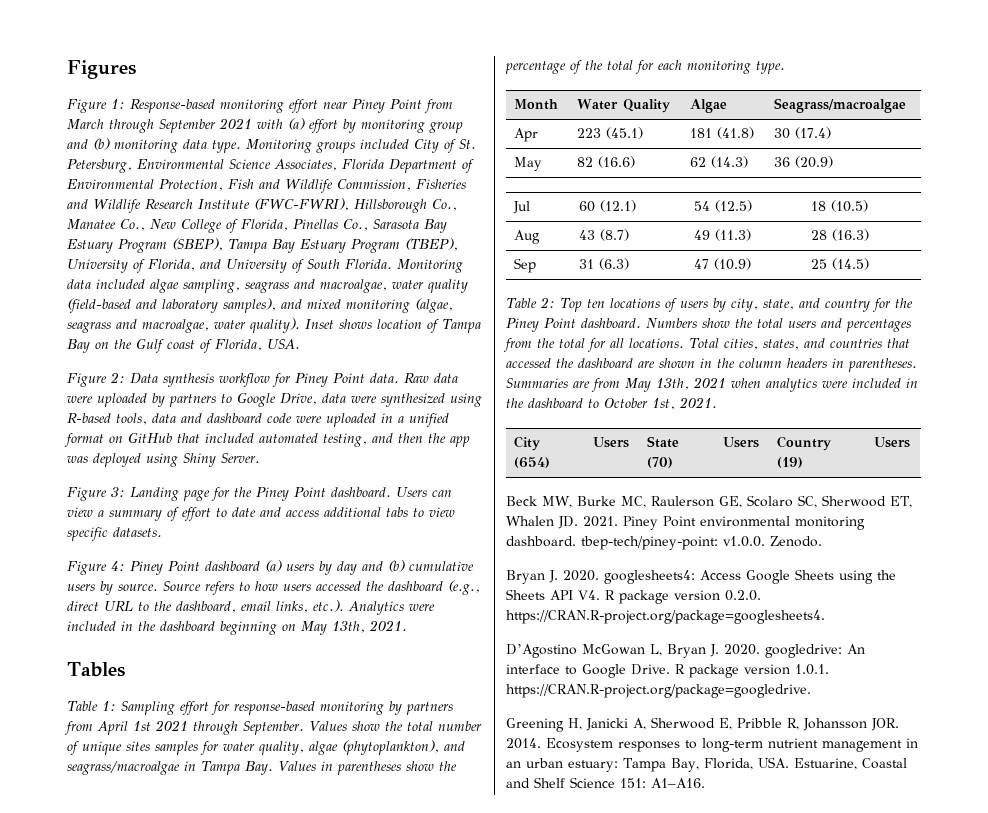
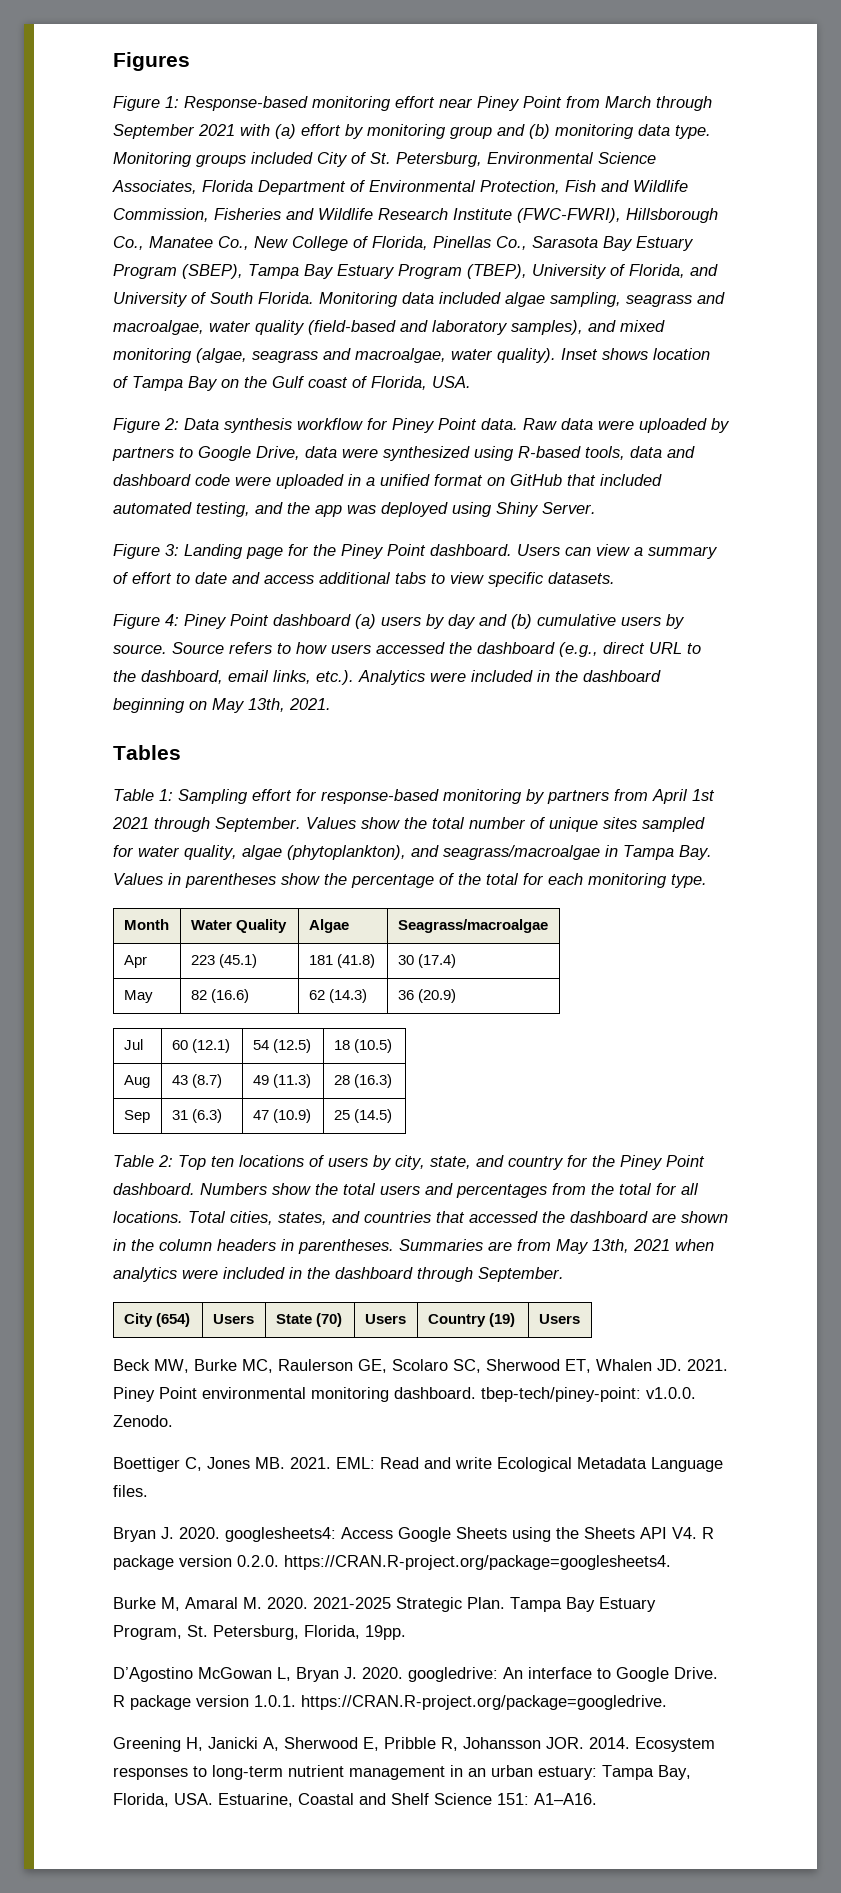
- Raw data were uploaded by partners to Google Drive, data were synthesized using R-based tools, data and dashboard code were uploaded in a unified format on GitHub that included automated testing, and then the app was deployed using Shiny Server.
+ Raw data were uploaded by partners to Google Drive, data were synthesized using R-based tools, data and dashboard code were uploaded in a unified format on GitHub that included automated testing, and the app was deployed using Shiny Server.
- Values show the total number of unique sites samples for water quality, algae (phytoplankton), and seagrass/macroalgae in Tampa Bay. Values in parentheses show the percentage of the total for each monitoring type.
+ Values show the total number of unique sites sampled for water quality, algae (phytoplankton), and seagrass/macroalgae in Tampa Bay. Values in parentheses show the percentage of the total for each monitoring type.
- Summaries are from May 13th, 2021 when analytics were included in the dashboard to October 1st, 2021.
+ Summaries are from May 13th, 2021 when analytics were included in the dashboard through September.
+ Boettiger C, Jones MB. 2021. EML: Read and write Ecological Metadata Language files.
+ Burke M, Amaral M. 2020. 2021-2025 Strategic Plan. Tampa Bay Estuary Program, St. Petersburg, Florida, 19pp.

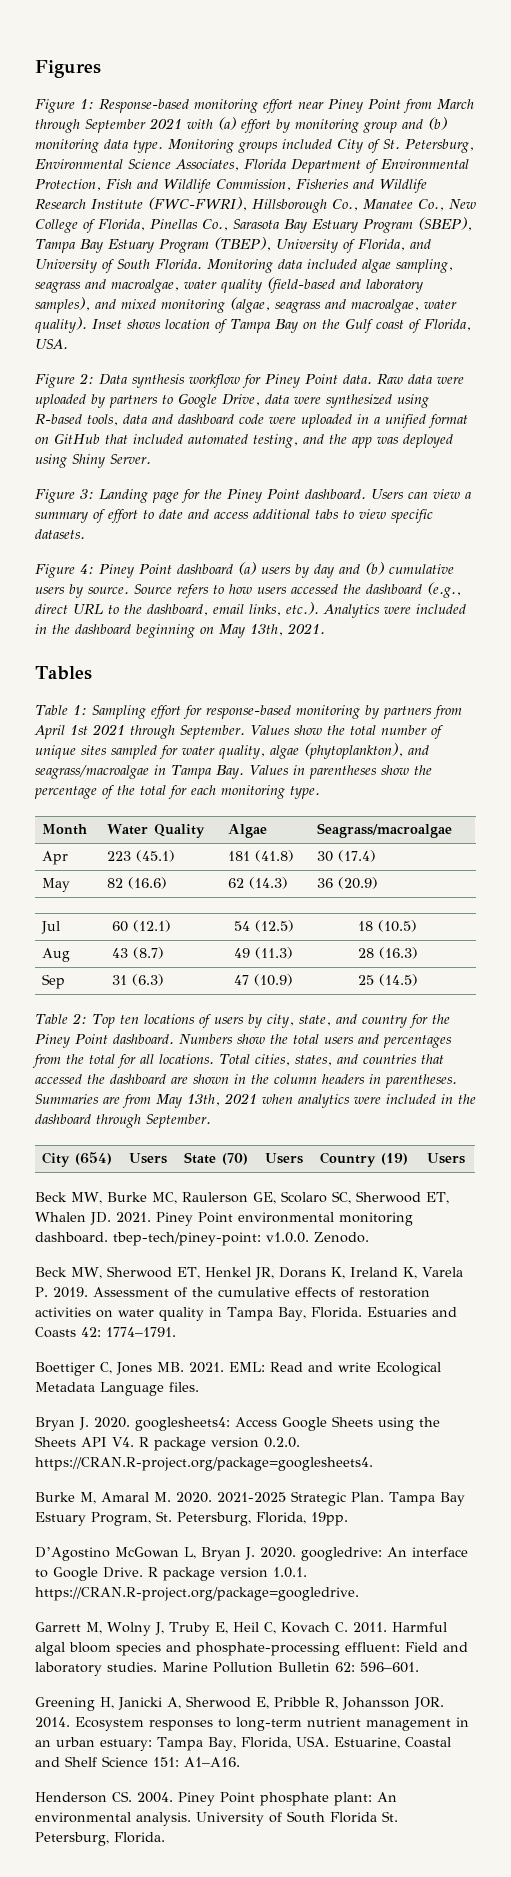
+ Beck MW, Sherwood ET, Henkel JR, Dorans K, Ireland K, Varela P. 2019. Assessment of the cumulative effects of restoration activities on water quality in Tampa Bay, Florida. Estuaries and Coasts 42: 1774–1791.
+ Garrett M, Wolny J, Truby E, Heil C, Kovach C. 2011. Harmful algal bloom species and phosphate-processing effluent: Field and laboratory studies. Marine Pollution Bulletin 62: 596–601.
+ Henderson CS. 2004. Piney Point phosphate plant: An environmental analysis. University of South Florida St. Petersburg, Florida.

